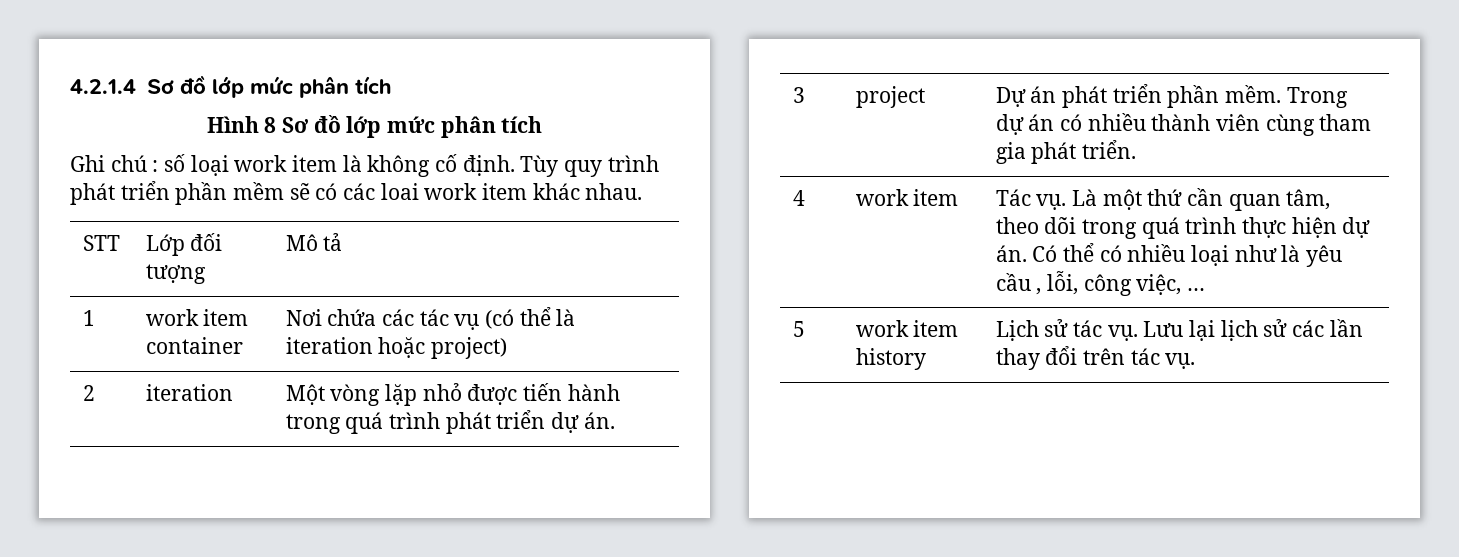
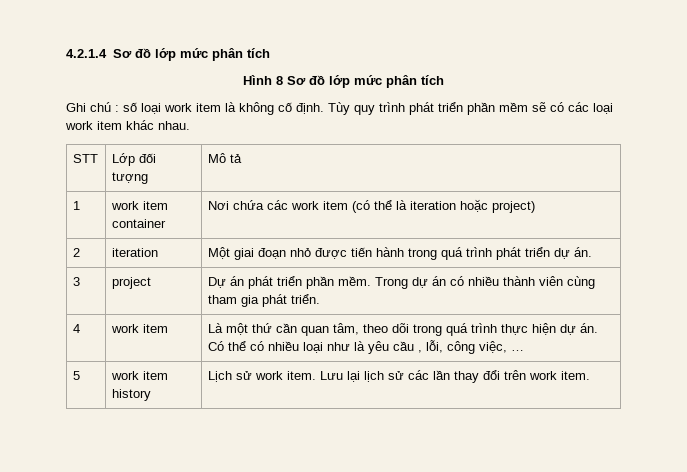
- Tùy quy trình phát triển phần mềm sẽ có các loai work item khác nhau.
+ Tùy quy trình phát triển phần mềm sẽ có các loại work item khác nhau.
- 1 | work item container | Nơi chứa các tác vụ (có thể là iteration hoặc project)
+ 1 | work item container | Nơi chứa các work item (có thể là iteration hoặc project)
- 2 | iteration | Một vòng lặp nhỏ được tiến hành trong quá trình phát triển dự án.
+ 2 | iteration | Một giai đoạn nhỏ được tiến hành trong quá trình phát triển dự án.
- 4 | work item | Tác vụ. Là một thứ cần quan tâm, theo dõi trong quá trình thực hiện dự án. Có thể có nhiều loại như là yêu cầu , lỗi, công việc, …
+ 4 | work item | Là một thứ cần quan tâm, theo dõi trong quá trình thực hiện dự án. Có thể có nhiều loại như là yêu cầu , lỗi, công việc, …
- 5 | work item history | Lịch sử tác vụ. Lưu lại lịch sử các lần thay đổi trên tác vụ.
+ 5 | work item history | Lịch sử work item. Lưu lại lịch sử các lần thay đổi trên work item.

